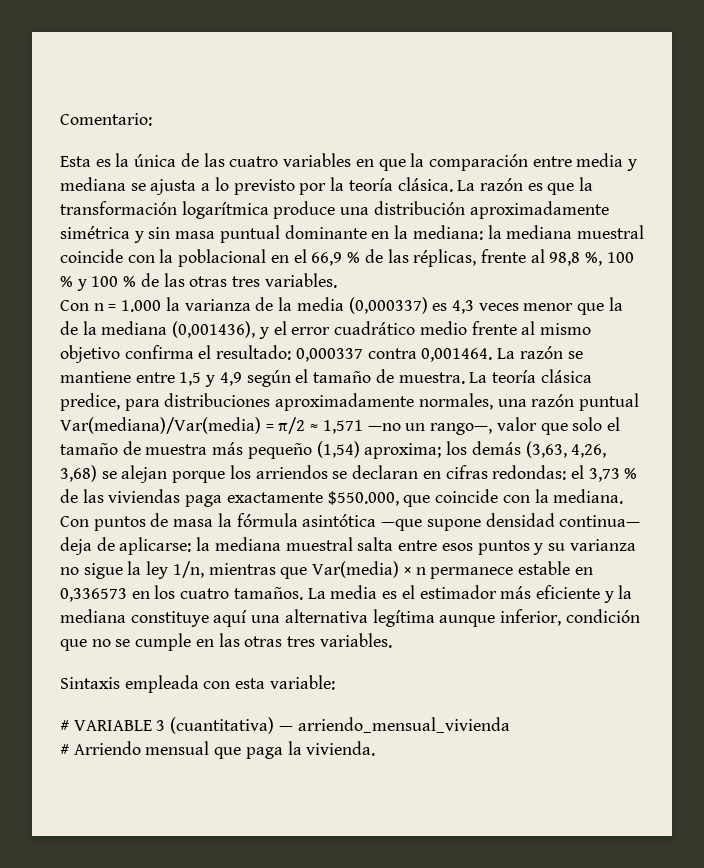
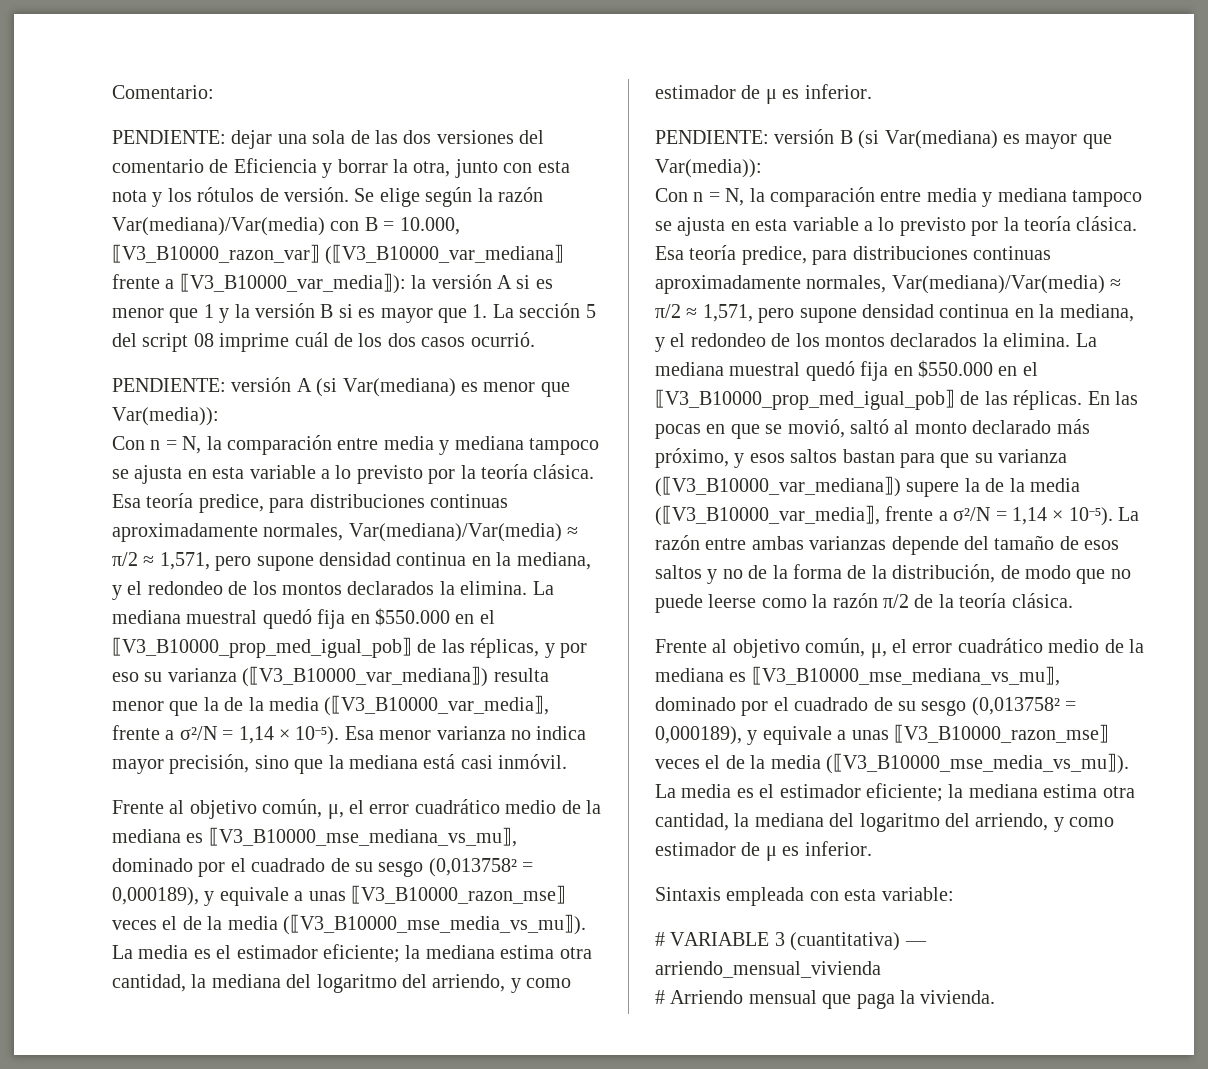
- Esta es la única de las cuatro variables en que la comparación entre media y mediana se ajusta a lo previsto por la teoría clásica. La razón es que la transformación logarítmica produce una distribución aproximadamente simétrica y sin masa puntual dominante en la mediana: la mediana muestral coincide con la poblacional en el 66,9 % de las réplicas, frente al 98,8 %, 100 % y 100 % de las otras tres variables.
- Con n = 1.000 la varianza de la media (0,000337) es 4,3 veces menor que la de la mediana (0,001436), y el error cuadrático medio frente al mismo objetivo confirma el resultado: 0,000337 contra 0,001464. La razón se mantiene entre 1,5 y 4,9 según el tamaño de muestra. La teoría clásica predice, para distribuciones aproximadamente normales, una razón puntual Var(mediana)/Var(media) = π/2 ≈ 1,571 —no un rango—, valor que solo el tamaño de muestra más pequeño (1,54) aproxima; los demás (3,63, 4,26, 3,68) se alejan porque los arriendos se declaran en cifras redondas: el 3,73 % de las viviendas paga exactamente $550.000, que coincide con la mediana. Con puntos de masa la fórmula asintótica —que supone densidad continua— deja de aplicarse: la mediana muestral salta entre esos puntos y su varianza no sigue la ley 1/n, mientras que Var(media) × n permanece estable en 0,336573 en los cuatro tamaños. La media es el estimador más eficiente y la mediana constituye aquí una alternativa legítima aunque inferior, condición que no se cumple en las otras tres variables.
+ PENDIENTE: dejar una sola de las dos versiones del comentario de Eficiencia y borrar la otra, junto con esta nota y los rótulos de versión. Se elige según la razón Var(mediana)/Var(media) con B = 10.000, ⟦V3_B10000_razon_var⟧ (⟦V3_B10000_var_mediana⟧ frente a ⟦V3_B10000_var_media⟧): la versión A si es menor que 1 y la versión B si es mayor que 1. La sección 5 del script 08 imprime cuál de los dos casos ocurrió.
+ PENDIENTE: versión A (si Var(mediana) es menor que Var(media)):
+ Con n = N, la comparación entre media y mediana tampoco se ajusta en esta variable a lo previsto por la teoría clásica. Esa teoría predice, para distribuciones continuas aproximadamente normales, Var(mediana)/Var(media) ≈ π/2 ≈ 1,571, pero supone densidad continua en la mediana, y el redondeo de los montos declarados la elimina. La mediana muestral quedó fija en $550.000 en el ⟦V3_B10000_prop_med_igual_pob⟧ de las réplicas, y por eso su varianza (⟦V3_B10000_var_mediana⟧) resulta menor que la de la media (⟦V3_B10000_var_media⟧, frente a σ²/N = 1,14 × 10⁻⁵). Esa menor varianza no indica mayor precisión, sino que la mediana está casi inmóvil.
+ Frente al objetivo común, μ, el error cuadrático medio de la mediana es ⟦V3_B10000_mse_mediana_vs_mu⟧, dominado por el cuadrado de su sesgo (0,013758² = 0,000189), y equivale a unas ⟦V3_B10000_razon_mse⟧ veces el de la media (⟦V3_B10000_mse_media_vs_mu⟧). La media es el estimador eficiente; la mediana estima otra cantidad, la mediana del logaritmo del arriendo, y como estimador de μ es inferior.
+ PENDIENTE: versión B (si Var(mediana) es mayor que Var(media)):
+ Con n = N, la comparación entre media y mediana tampoco se ajusta en esta variable a lo previsto por la teoría clásica. Esa teoría predice, para distribuciones continuas aproximadamente normales, Var(mediana)/Var(media) ≈ π/2 ≈ 1,571, pero supone densidad continua en la mediana, y el redondeo de los montos declarados la elimina. La mediana muestral quedó fija en $550.000 en el ⟦V3_B10000_prop_med_igual_pob⟧ de las réplicas. En las pocas en que se movió, saltó al monto declarado más próximo, y esos saltos bastan para que su varianza (⟦V3_B10000_var_mediana⟧) supere la de la media (⟦V3_B10000_var_media⟧, frente a σ²/N = 1,14 × 10⁻⁵). La razón entre ambas varianzas depende del tamaño de esos saltos y no de la forma de la distribución, de modo que no puede leerse como la razón π/2 de la teoría clásica.
+ Frente al objetivo común, μ, el error cuadrático medio de la mediana es ⟦V3_B10000_mse_mediana_vs_mu⟧, dominado por el cuadrado de su sesgo (0,013758² = 0,000189), y equivale a unas ⟦V3_B10000_razon_mse⟧ veces el de la media (⟦V3_B10000_mse_media_vs_mu⟧). La media es el estimador eficiente; la mediana estima otra cantidad, la mediana del logaritmo del arriendo, y como estimador de μ es inferior.

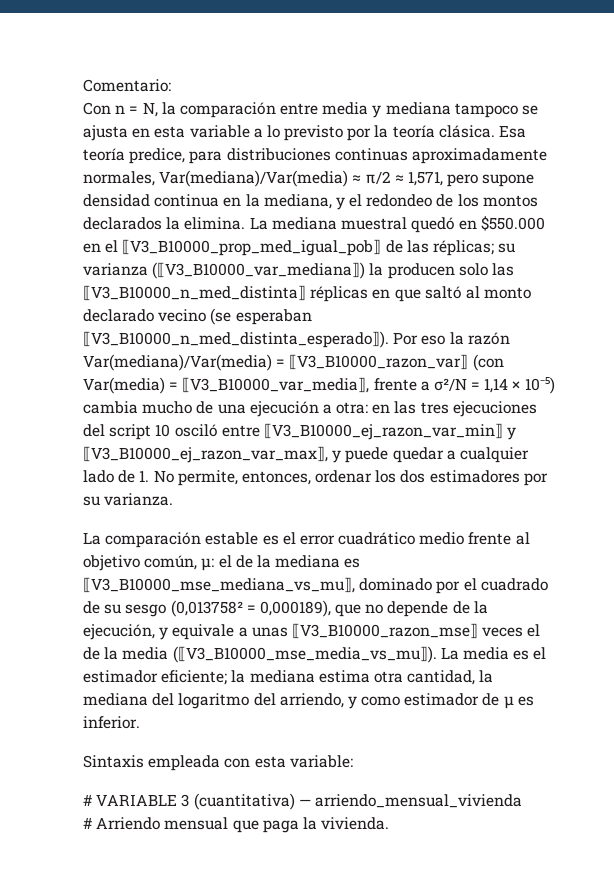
- PENDIENTE: dejar una sola de las dos versiones del comentario de Eficiencia y borrar la otra, junto con esta nota y los rótulos de versión. Se elige según la razón Var(mediana)/Var(media) con B = 10.000, ⟦V3_B10000_razon_var⟧ (⟦V3_B10000_var_mediana⟧ frente a ⟦V3_B10000_var_media⟧): la versión A si es menor que 1 y la versión B si es mayor que 1. La sección 5 del script 08 imprime cuál de los dos casos ocurrió.
- PENDIENTE: versión A (si Var(mediana) es menor que Var(media)):
- La mediana muestral quedó fija en $550.000 en el ⟦V3_B10000_prop_med_igual_pob⟧ de las réplicas, y por eso su varianza (⟦V3_B10000_var_mediana⟧) resulta menor que la de la media (⟦V3_B10000_var_media⟧, frente a σ²/N = 1,14 × 10⁻⁵). Esa menor varianza no indica mayor precisión, sino que la mediana está casi inmóvil.
- Frente al objetivo común, μ, el error cuadrático medio de la mediana es ⟦V3_B10000_mse_mediana_vs_mu⟧, dominado por el cuadrado de su sesgo (0,013758² = 0,000189), y equivale a unas ⟦V3_B10000_razon_mse⟧ veces el de la media (⟦V3_B10000_mse_media_vs_mu⟧). La media es el estimador eficiente; la mediana estima otra cantidad, la mediana del logaritmo del arriendo, y como estimador de μ es inferior.
- PENDIENTE: versión B (si Var(mediana) es mayor que Var(media)):
- Con n = N, la comparación entre media y mediana tampoco se ajusta en esta variable a lo previsto por la teoría clásica. Esa teoría predice, para distribuciones continuas aproximadamente normales, Var(mediana)/Var(media) ≈ π/2 ≈ 1,571, pero supone densidad continua en la mediana, y el redondeo de los montos declarados la elimina. La mediana muestral quedó fija en $550.000 en el ⟦V3_B10000_prop_med_igual_pob⟧ de las réplicas. En las pocas en que se movió, saltó al monto declarado más próximo, y esos saltos bastan para que su varianza (⟦V3_B10000_var_mediana⟧) supere la de la media (⟦V3_B10000_var_media⟧, frente a σ²/N = 1,14 × 10⁻⁵). La razón entre ambas varianzas depende del tamaño de esos saltos y no de la forma de la distribución, de modo que no puede leerse como la razón π/2 de la teoría clásica.
- Frente al objetivo común, μ, el error cuadrático medio de la mediana es ⟦V3_B10000_mse_mediana_vs_mu⟧, dominado por el cuadrado de su sesgo (0,013758² = 0,000189), y equivale a unas ⟦V3_B10000_razon_mse⟧ veces el de la media (⟦V3_B10000_mse_media_vs_mu⟧).
+ La mediana muestral quedó en $550.000 en el ⟦V3_B10000_prop_med_igual_pob⟧ de las réplicas; su varianza (⟦V3_B10000_var_mediana⟧) la producen solo las ⟦V3_B10000_n_med_distinta⟧ réplicas en que saltó al monto declarado vecino (se esperaban ⟦V3_B10000_n_med_distinta_esperado⟧). Por eso la razón Var(mediana)/Var(media) = ⟦V3_B10000_razon_var⟧ (con Var(media) = ⟦V3_B10000_var_media⟧, frente a σ²/N = 1,14 × 10⁻⁵) cambia mucho de una ejecución a otra: en las tres ejecuciones del script 10 osciló entre ⟦V3_B10000_ej_razon_var_min⟧ y ⟦V3_B10000_ej_razon_var_max⟧, y puede quedar a cualquier lado de 1. No permite, entonces, ordenar los dos estimadores por su varianza.
+ La comparación estable es el error cuadrático medio frente al objetivo común, μ: el de la mediana es ⟦V3_B10000_mse_mediana_vs_mu⟧, dominado por el cuadrado de su sesgo (0,013758² = 0,000189), que no depende de la ejecución, y equivale a unas ⟦V3_B10000_razon_mse⟧ veces el de la media (⟦V3_B10000_mse_media_vs_mu⟧).

